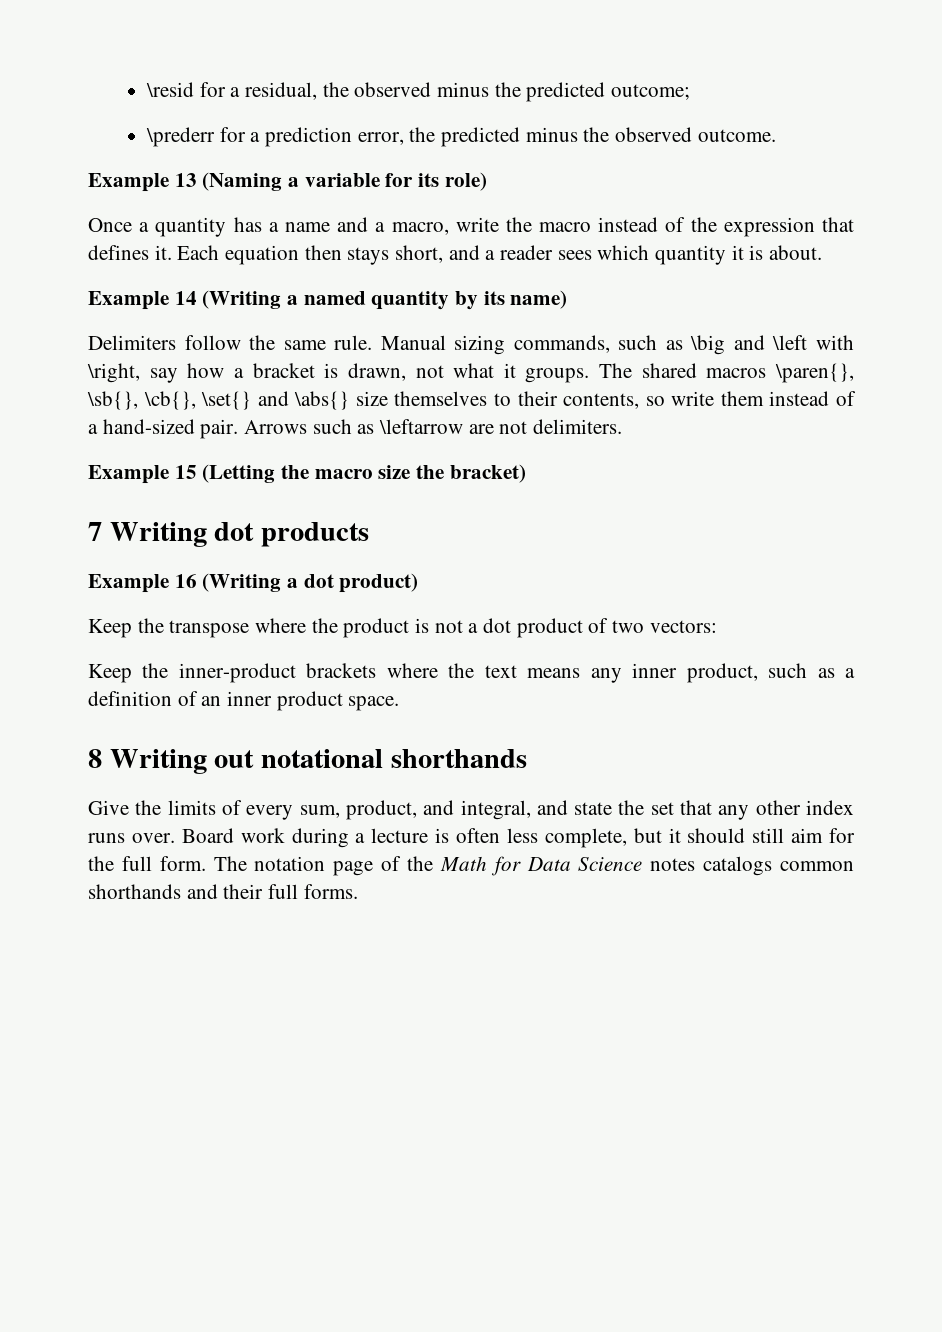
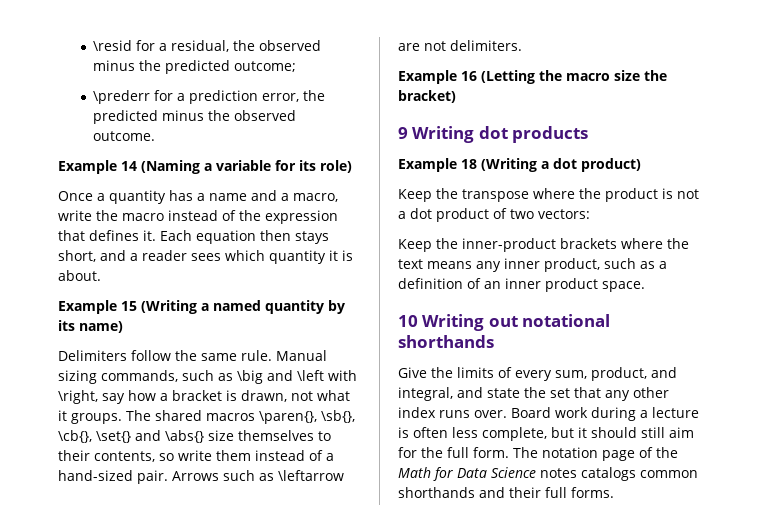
- Example 13 (Naming a variable for its role)
+ Example 14 (Naming a variable for its role)
- Example 14 (Writing a named quantity by its name)
+ Example 15 (Writing a named quantity by its name)
- Example 15 (Letting the macro size the bracket)
+ Example 16 (Letting the macro size the bracket)
- 7 Writing dot products
+ 9 Writing dot products
- Example 16 (Writing a dot product)
+ Example 18 (Writing a dot product)
- 8 Writing out notational shorthands
+ 10 Writing out notational shorthands

